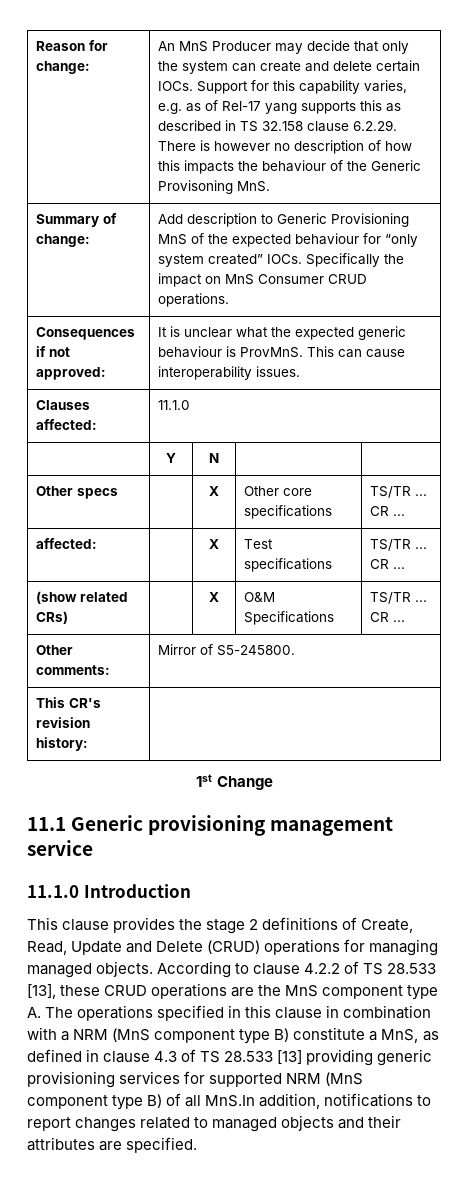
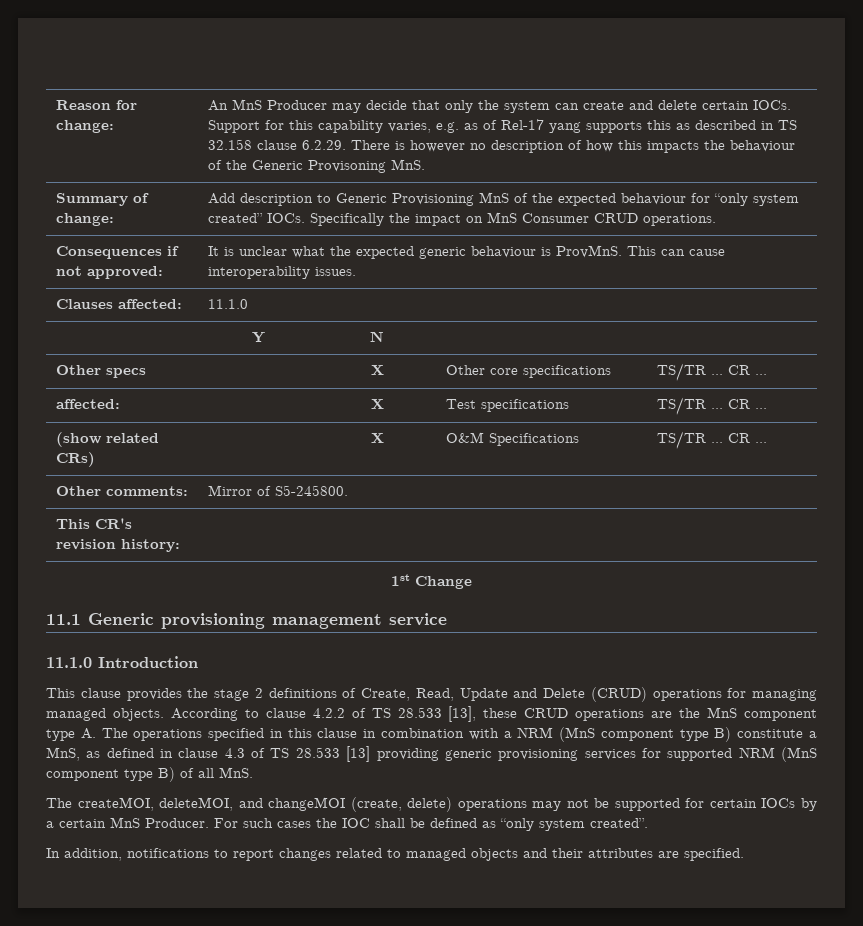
- According to clause 4.2.2 of TS 28.533 [13], these CRUD operations are the MnS component type A. The operations specified in this clause in combination with a NRM (MnS component type B) constitute a MnS, as defined in clause 4.3 of TS 28.533 [13] providing generic provisioning services for supported NRM (MnS component type B) of all MnS.In addition, notifications to report changes related to managed objects and their attributes are specified.
+ According to clause 4.2.2 of TS 28.533 [13], these CRUD operations are the MnS component type A. The operations specified in this clause in combination with a NRM (MnS component type B) constitute a MnS, as defined in clause 4.3 of TS 28.533 [13] providing generic provisioning services for supported NRM (MnS component type B) of all MnS.
+ The createMOI, deleteMOI, and changeMOI (create, delete) operations may not be supported for certain IOCs by a certain MnS Producer. For such cases the IOC shall be defined as “only system created”.
+ In addition, notifications to report changes related to managed objects and their attributes are specified.

